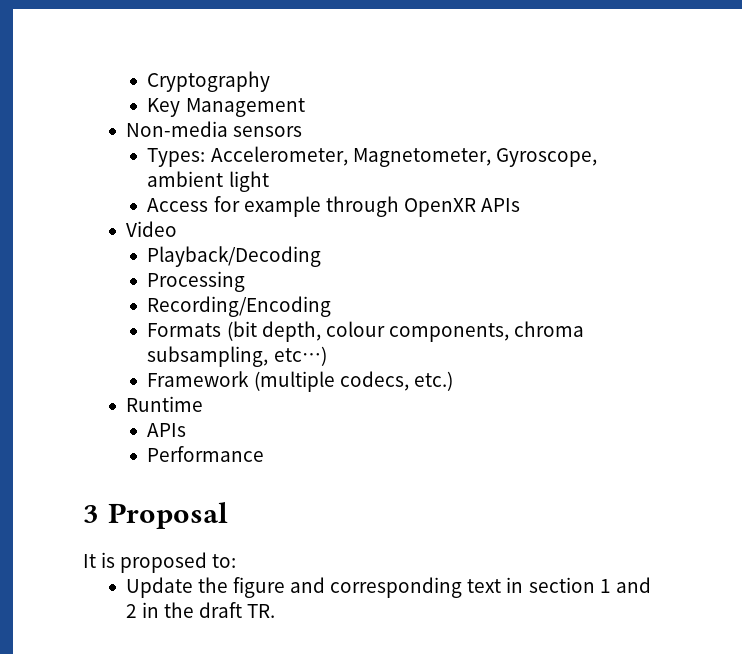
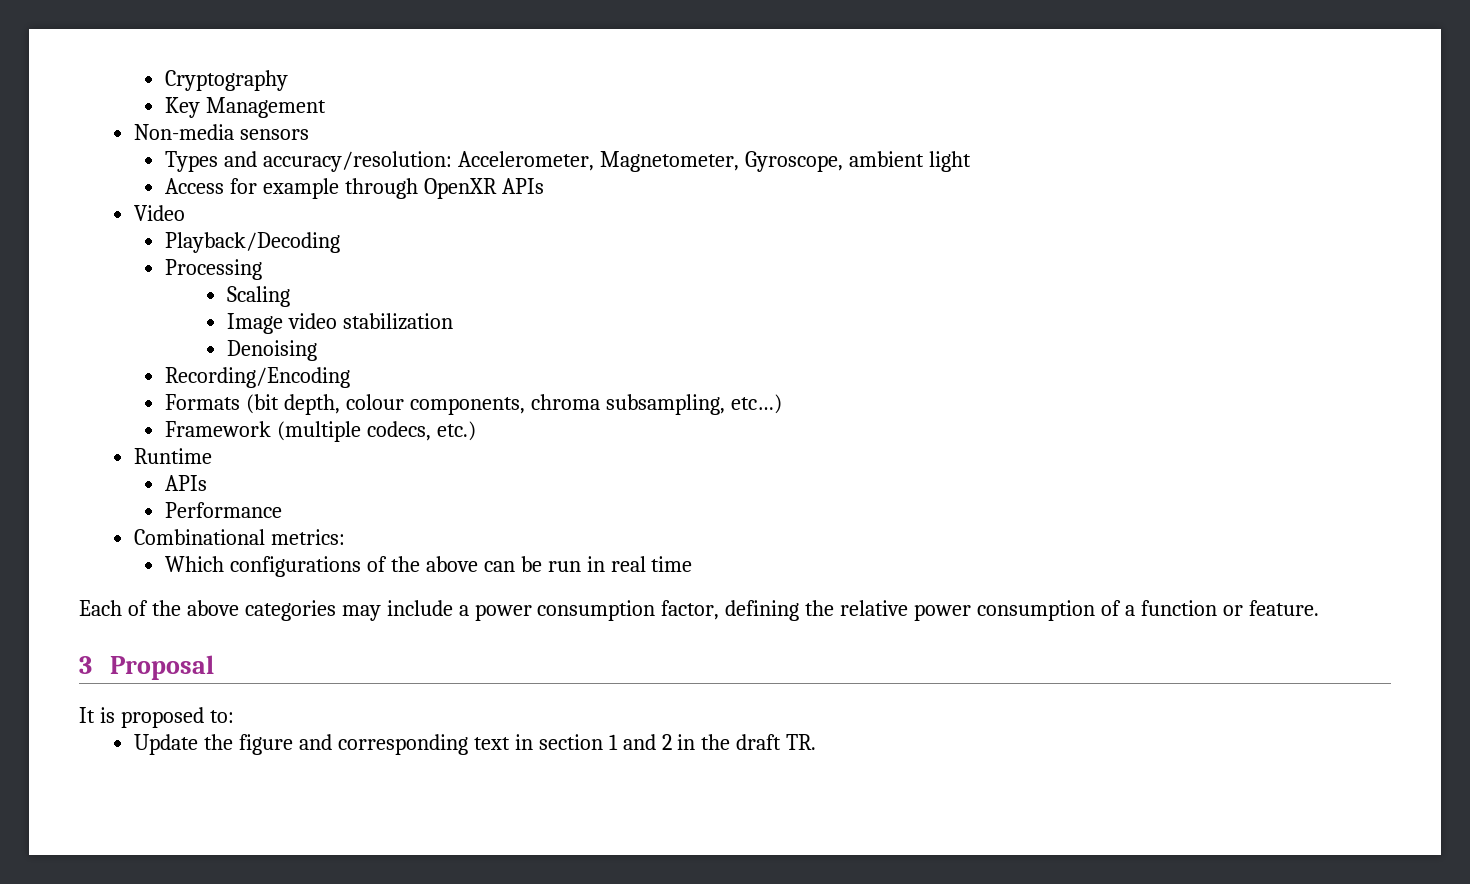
- Types: Accelerometer, Magnetometer, Gyroscope, ambient light
+ Types and accuracy/resolution: Accelerometer, Magnetometer, Gyroscope, ambient light
+ Scaling
+ Image video stabilization
+ Denoising
+ Combinational metrics:
+ Which configurations of the above can be run in real time
+ Each of the above categories may include a power consumption factor, defining the relative power consumption of a function or feature.

